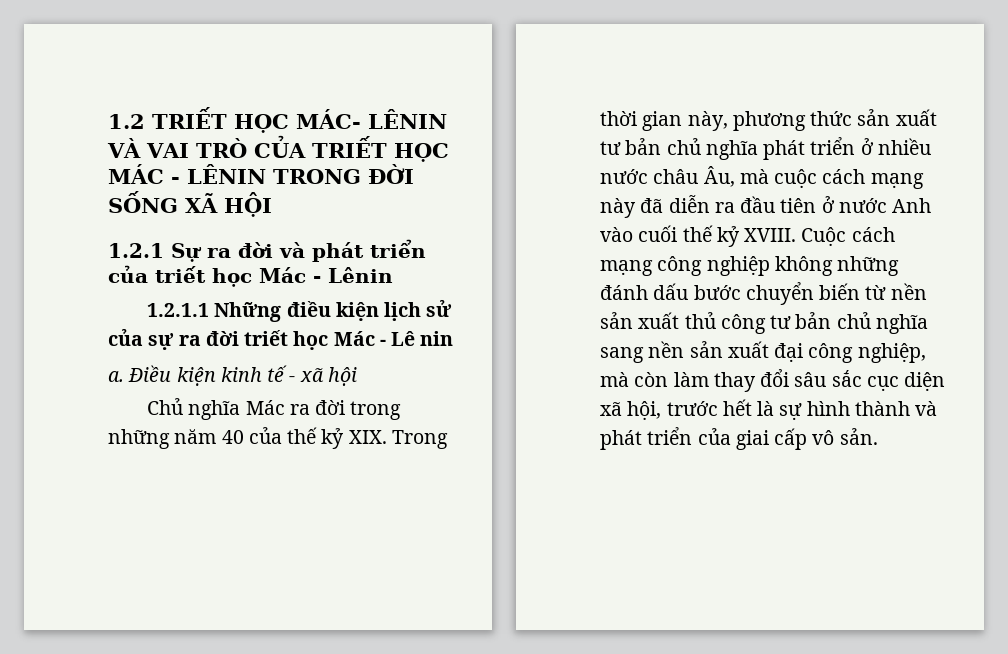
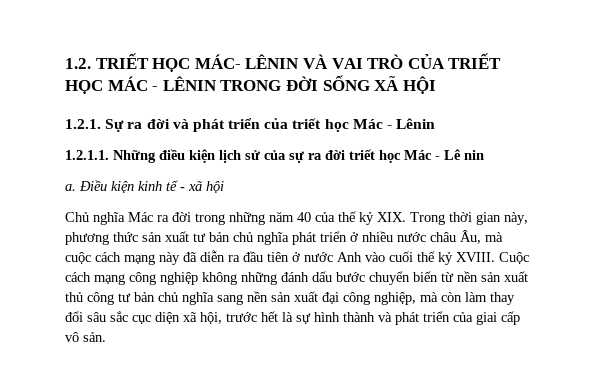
- 1.2 TRIẾT HỌC MÁC- LÊNIN VÀ VAI TRÒ CỦA TRIẾT HỌC MÁC - LÊNIN TRONG ĐỜI SỐNG XÃ HỘI
+ 1.2. TRIẾT HỌC MÁC- LÊNIN VÀ VAI TRÒ CỦA TRIẾT HỌC MÁC - LÊNIN TRONG ĐỜI SỐNG XÃ HỘI
- 1.2.1 Sự ra đời và phát triển của triết học Mác - Lênin
+ 1.2.1. Sự ra đời và phát triển của triết học Mác - Lênin
- 1.2.1.1 Những điều kiện lịch sử của sự ra đời triết học Mác - Lê nin
+ 1.2.1.1. Những điều kiện lịch sử của sự ra đời triết học Mác - Lê nin

